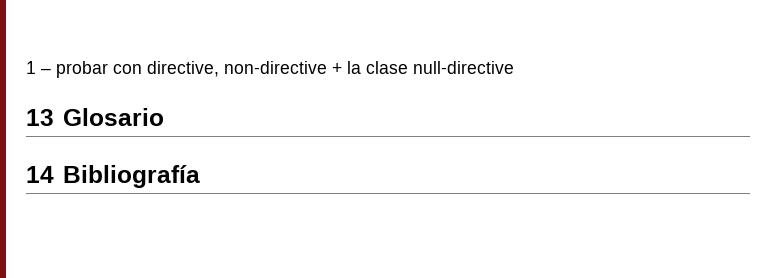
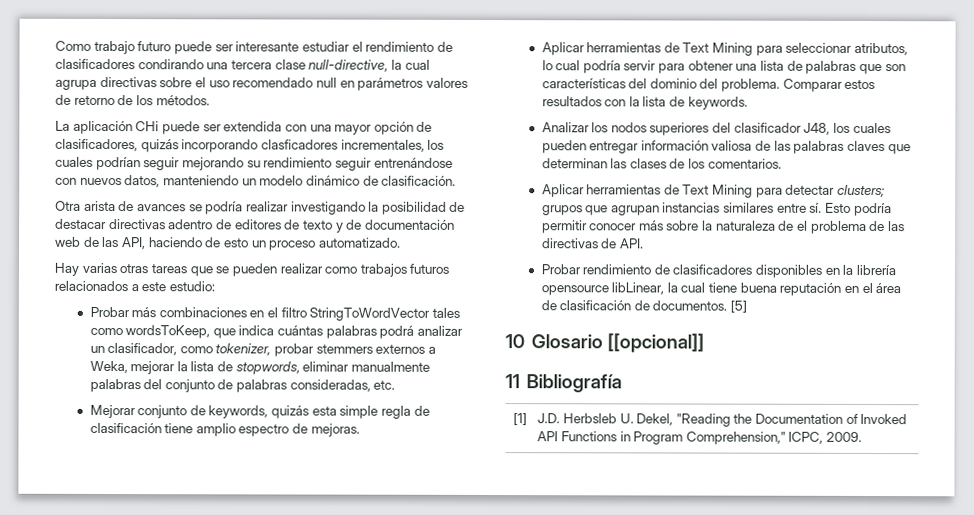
- 1 – probar con directive, non-directive + la clase null-directive
- 13 Glosario
- 14 Bibliografía
+ Como trabajo futuro puede ser interesante estudiar el rendimiento de clasificadores condirando una tercera clase null-directive, la cual agrupa directivas sobre el uso recomendado null en parámetros valores de retorno de los métodos.
+ La aplicación CHi puede ser extendida con una mayor opción de clasificadores, quizás incorporando clasficadores incrementales, los cuales podrían seguir mejorando su rendimiento seguir entrenándose con nuevos datos, manteniendo un modelo dinámico de clasificación.
+ Otra arista de avances se podría realizar investigando la posibilidad de destacar directivas adentro de editores de texto y de documentación web de las API, haciendo de esto un proceso automatizado.
+ Hay varias otras tareas que se pueden realizar como trabajos futuros relacionados a este estudio:
+ Probar más combinaciones en el filtro StringToWordVector tales como wordsToKeep, que indica cuántas palabras podrá analizar un clasificador, como tokenizer, probar stemmers externos a Weka, mejorar la lista de stopwords, eliminar manualmente palabras del conjunto de palabras consideradas, etc.
+ Mejorar conjunto de keywords, quizás esta simple regla de clasificación tiene amplio espectro de mejoras.
+ Aplicar herramientas de Text Mining para seleccionar atributos, lo cual podría servir para obtener una lista de palabras que son características del dominio del problema. Comparar estos resultados con la lista de keywords.
+ Analizar los nodos superiores del clasificador J48, los cuales pueden entregar información valiosa de las palabras claves que determinan las clases de los comentarios.
+ Aplicar herramientas de Text Mining para detectar clusters; grupos que agrupan instancias similares entre sí. Esto podría permitir conocer más sobre la naturaleza de el problema de las directivas de API.
+ Probar rendimiento de clasificadores disponibles en la librería opensource libLinear, la cual tiene buena reputación en el área de clasificación de documentos. [5]
+ 10 Glosario [[opcional]]
+ 11 Bibliografía
+ [1] | J.D. Herbsleb U. Dekel, "Reading the Documentation of Invoked API Functions in Program Comprehension," ICPC, 2009.

